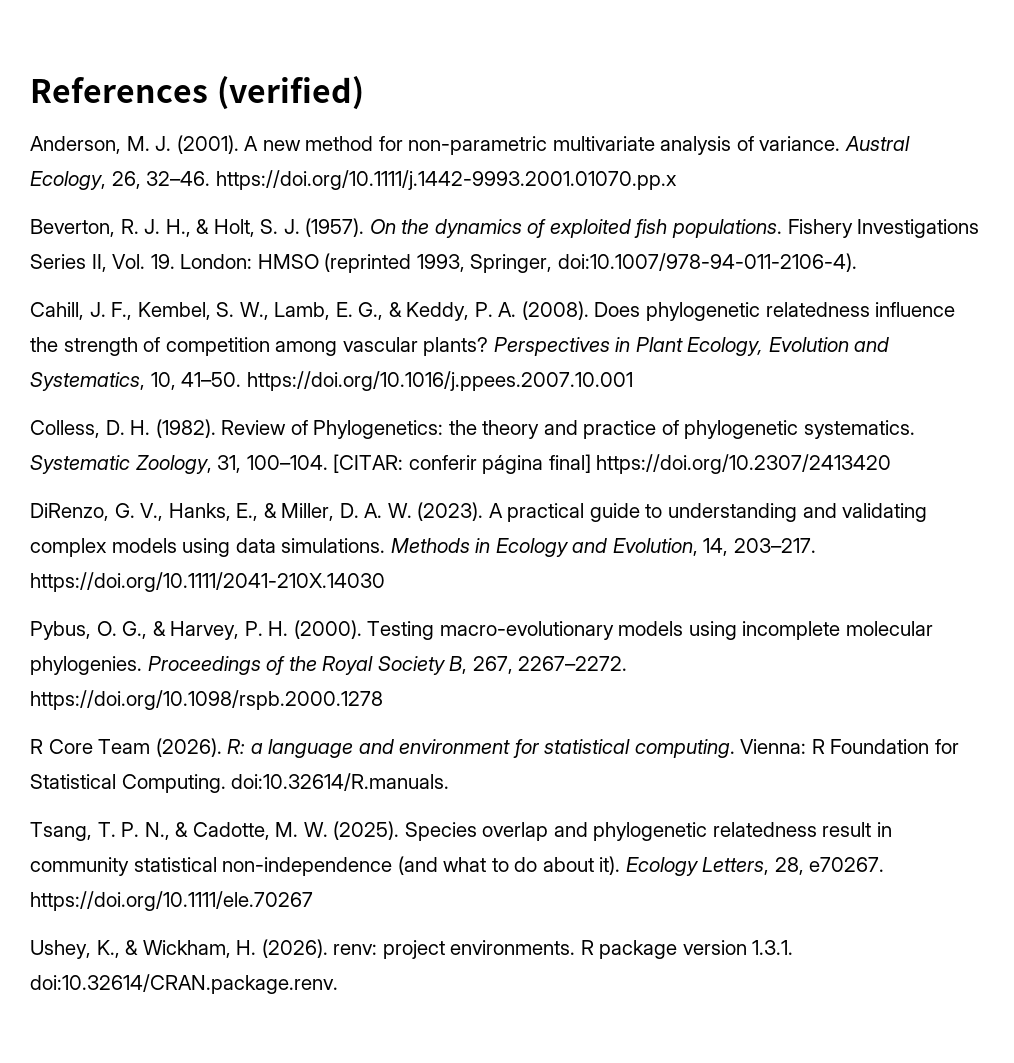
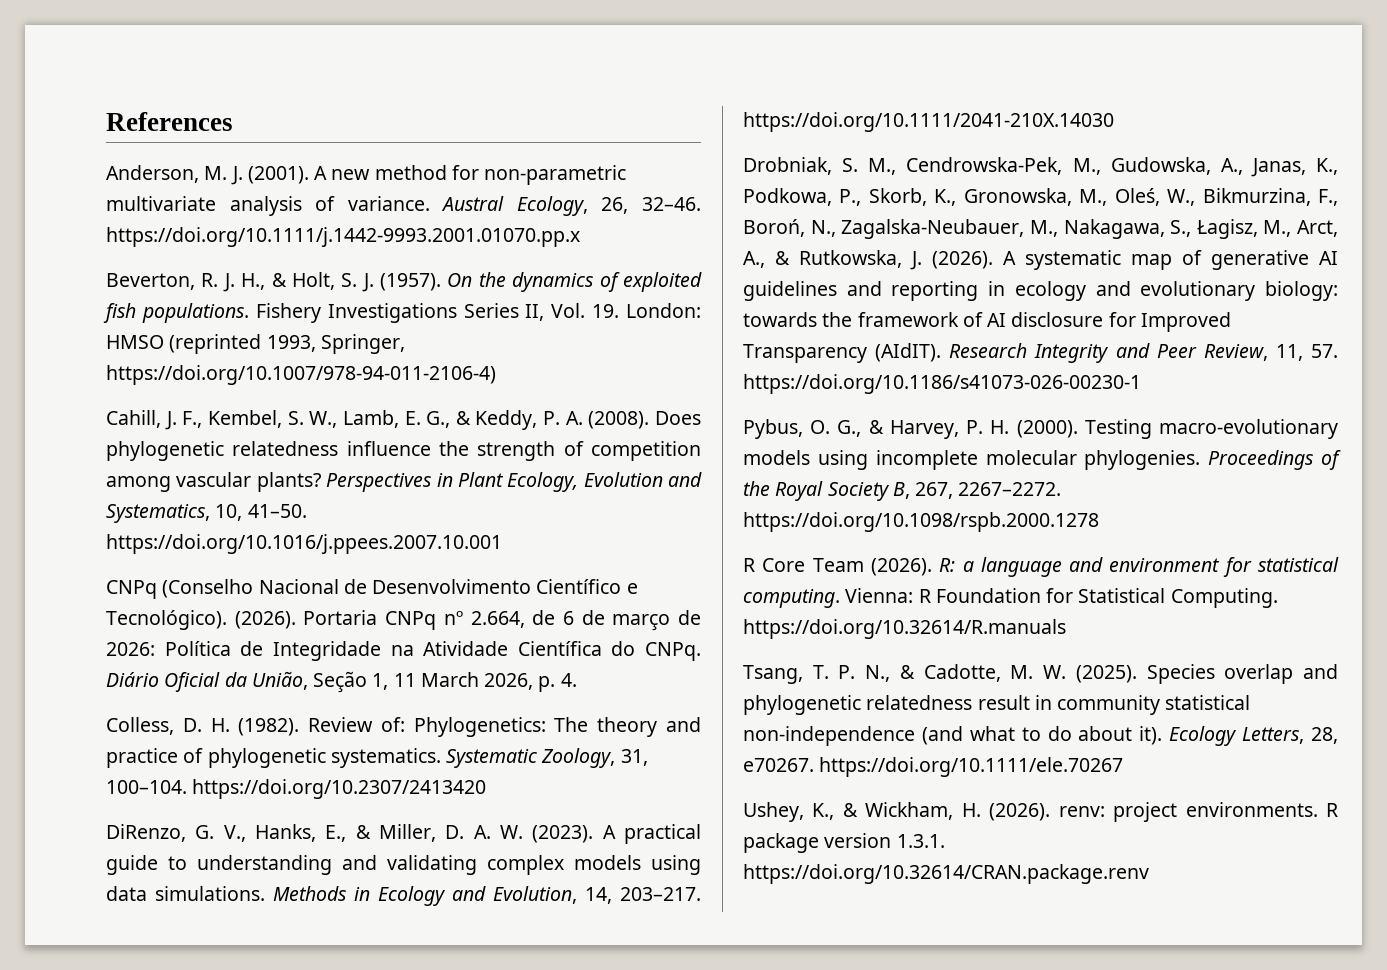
- References (verified)
+ References
- Fishery Investigations Series II, Vol. 19. London: HMSO (reprinted 1993, Springer, doi:10.1007/978-94-011-2106-4).
+ Fishery Investigations Series II, Vol. 19. London: HMSO (reprinted 1993, Springer, https://doi.org/10.1007/978-94-011-2106-4)
+ CNPq (Conselho Nacional de Desenvolvimento Científico e Tecnológico). (2026). Portaria CNPq nº 2.664, de 6 de março de 2026: Política de Integridade na Atividade Científica do CNPq. Diário Oficial da União, Seção 1, 11 March 2026, p. 4.
- Review of Phylogenetics: the theory and practice of phylogenetic systematics.
+ Review of: Phylogenetics: The theory and practice of phylogenetic systematics.
- Systematic Zoology, 31, 100–104. [CITAR: conferir página final] https://doi.org/10.2307/2413420
+ Systematic Zoology, 31, 100–104. https://doi.org/10.2307/2413420
+ Drobniak, S. M., Cendrowska-Pek, M., Gudowska, A., Janas, K., Podkowa, P., Skorb, K., Gronowska, M., Oleś, W., Bikmurzina, F., Boroń, N., Zagalska-Neubauer, M., Nakagawa, S., Łagisz, M., Arct, A., & Rutkowska, J. (2026). A systematic map of generative AI guidelines and reporting in ecology and evolutionary biology: towards the framework of AI disclosure for Improved Transparency (AIdIT). Research Integrity and Peer Review, 11, 57. https://doi.org/10.1186/s41073-026-00230-1
- Vienna: R Foundation for Statistical Computing. doi:10.32614/R.manuals.
+ Vienna: R Foundation for Statistical Computing. https://doi.org/10.32614/R.manuals
- R package version 1.3.1. doi:10.32614/CRAN.package.renv.
+ R package version 1.3.1. https://doi.org/10.32614/CRAN.package.renv

